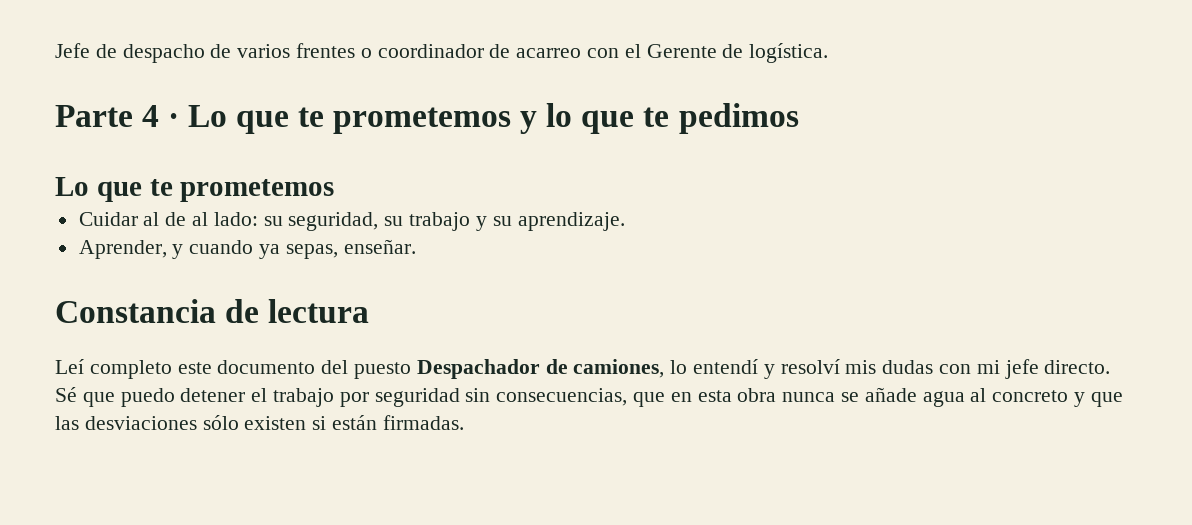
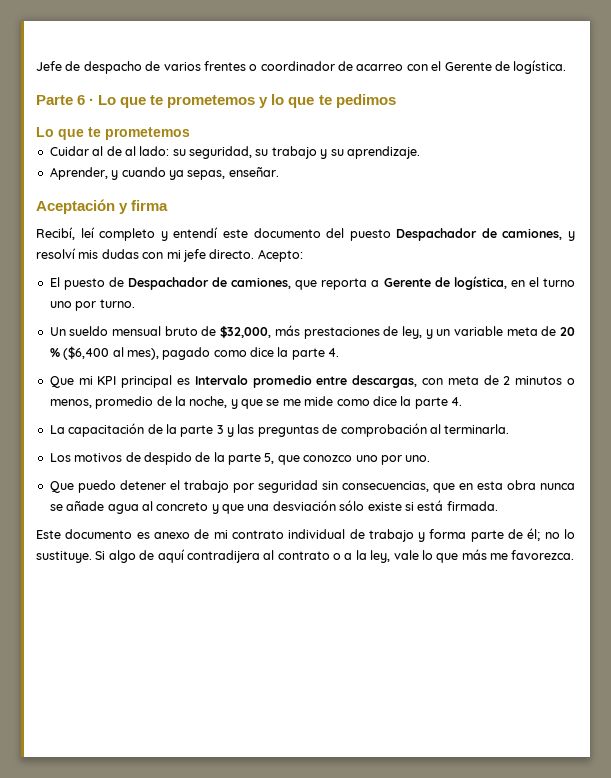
- Parte 4 · Lo que te prometemos y lo que te pedimos
+ Parte 6 · Lo que te prometemos y lo que te pedimos
- Constancia de lectura
- Leí completo este documento del puesto Despachador de camiones, lo entendí y resolví mis dudas con mi jefe directo.
+ Aceptación y firma
+ Recibí, leí completo y entendí este documento del puesto Despachador de camiones, y resolví mis dudas con mi jefe directo.
- Sé que puedo detener el trabajo por seguridad sin consecuencias, que en esta obra nunca se añade agua al concreto y que las desviaciones sólo existen si están firmadas.
+ Acepto:
+ El puesto de Despachador de camiones, que reporta a Gerente de logística, en el turno uno por turno.
+ Un sueldo mensual bruto de $32,000, más prestaciones de ley, y un variable meta de 20 % ($6,400 al mes), pagado como dice la parte 4.
+ Que mi KPI principal es Intervalo promedio entre descargas, con meta de 2 minutos o menos, promedio de la noche, y que se me mide como dice la parte 4.
+ La capacitación de la parte 3 y las preguntas de comprobación al terminarla.
+ Los motivos de despido de la parte 5, que conozco uno por uno.
+ Que puedo detener el trabajo por seguridad sin consecuencias, que en esta obra nunca se añade agua al concreto y que una desviación sólo existe si está firmada.
+ Este documento es anexo de mi contrato individual de trabajo y forma parte de él; no lo sustituye. Si algo de aquí contradijera al contrato o a la ley, vale lo que más me favorezca.

